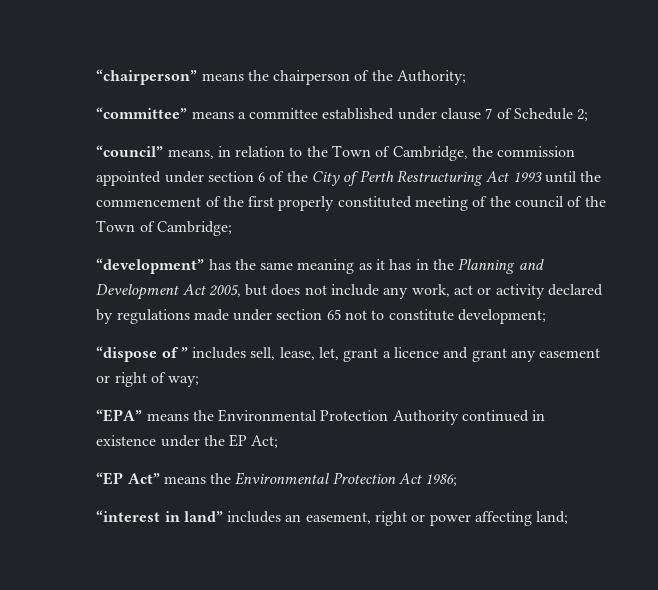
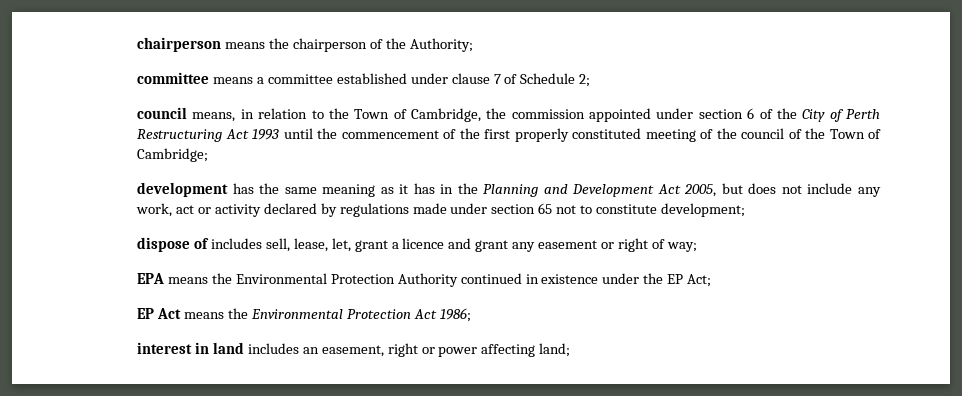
- “chairperson” means the chairperson of the Authority;
+ chairperson means the chairperson of the Authority;
- “committee” means a committee established under clause 7 of Schedule 2;
+ committee means a committee established under clause 7 of Schedule 2;
- “council” means, in relation to the Town of Cambridge, the commission appointed under section 6 of the City of Perth Restructuring Act 1993 until the commencement of the first properly constituted meeting of the council of the Town of Cambridge;
+ council means, in relation to the Town of Cambridge, the commission appointed under section 6 of the City of Perth Restructuring Act 1993 until the commencement of the first properly constituted meeting of the council of the Town of Cambridge;
- “development” has the same meaning as it has in the Planning and Development Act 2005, but does not include any work, act or activity declared by regulations made under section 65 not to constitute development;
+ development has the same meaning as it has in the Planning and Development Act 2005, but does not include any work, act or activity declared by regulations made under section 65 not to constitute development;
- “dispose of ” includes sell, lease, let, grant a licence and grant any easement or right of way;
+ dispose of includes sell, lease, let, grant a licence and grant any easement or right of way;
- “EPA” means the Environmental Protection Authority continued in existence under the EP Act;
+ EPA means the Environmental Protection Authority continued in existence under the EP Act;
- “EP Act” means the Environmental Protection Act 1986;
+ EP Act means the Environmental Protection Act 1986;
- “interest in land” includes an easement, right or power affecting land;
+ interest in land includes an easement, right or power affecting land;

